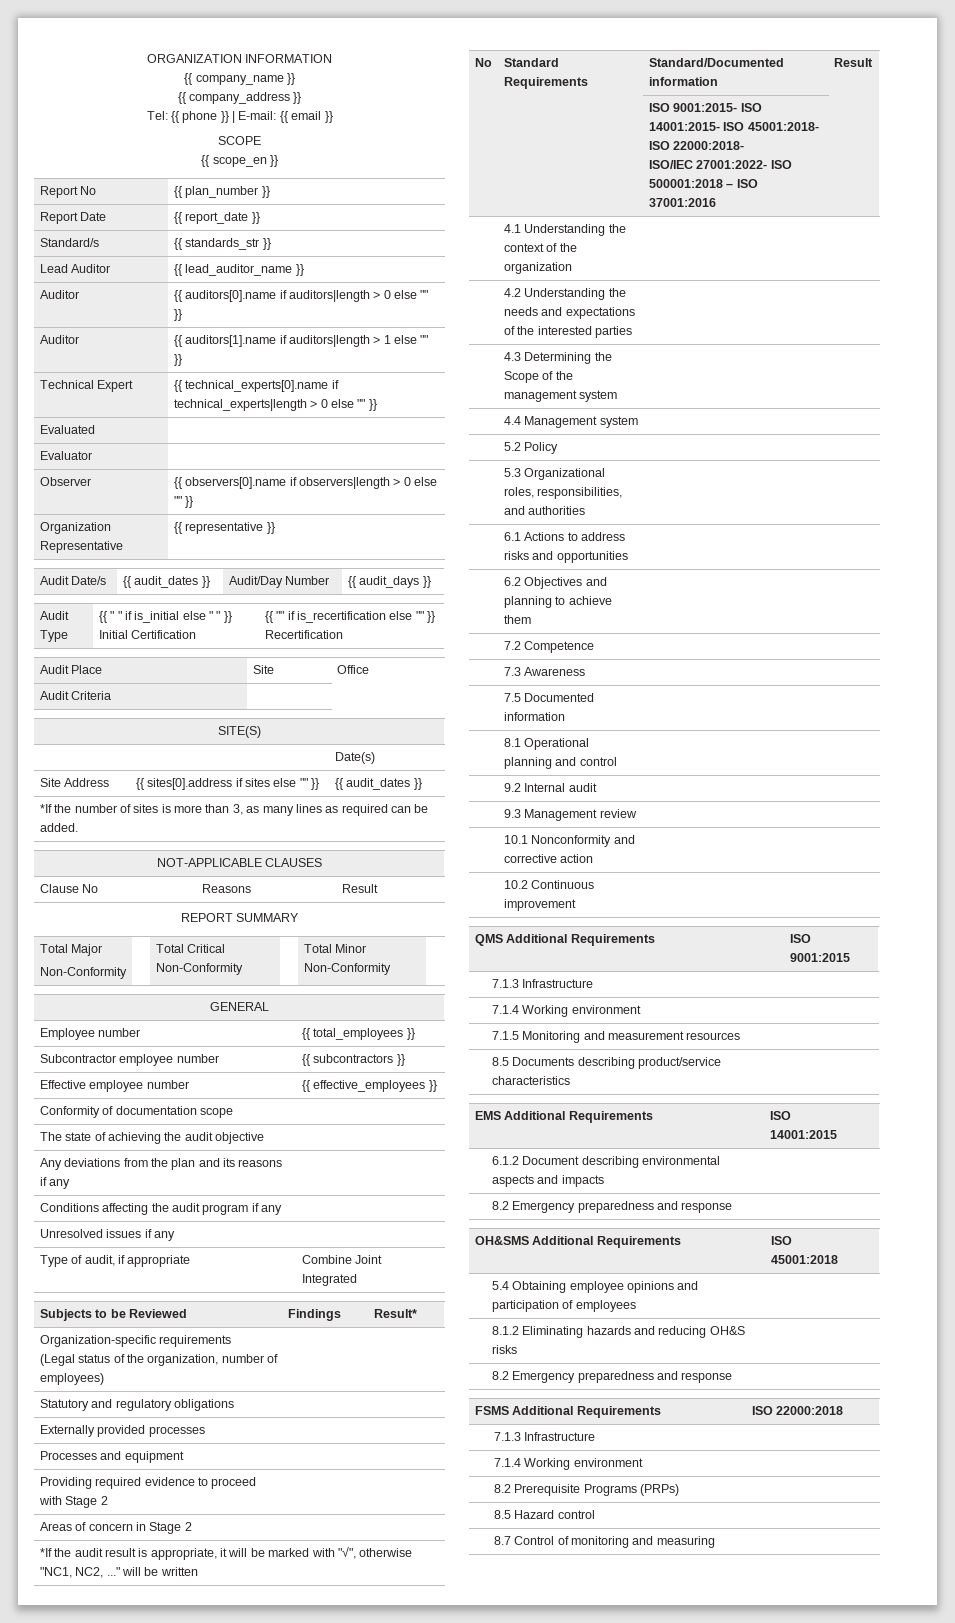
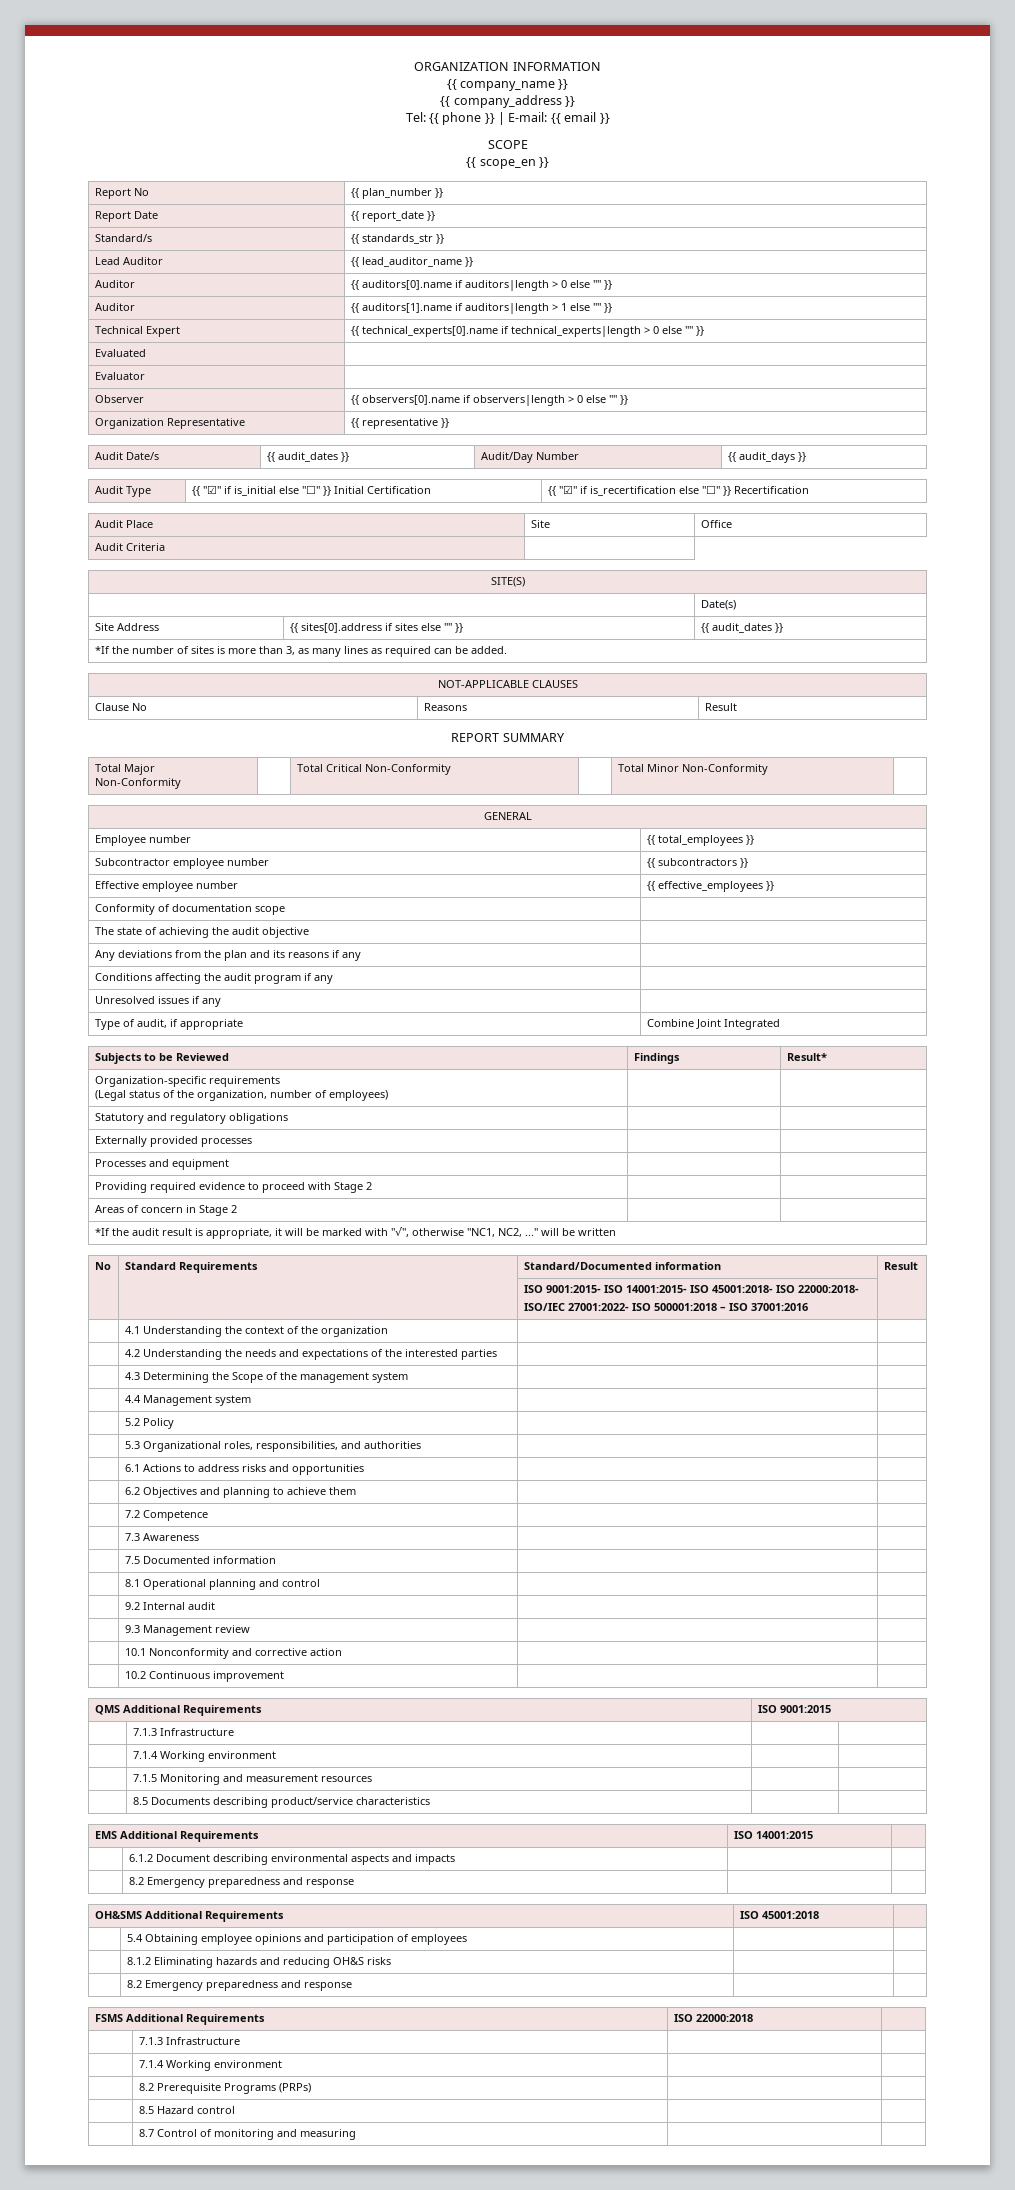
- Audit Type | {{ " " if is_initial else " " }} Initial Certification | {{ "" if is_recertification else "" }} Recertification
+ Audit Type | {{ "☑" if is_initial else "☐" }} Initial Certification | {{ "☑" if is_recertification else "☐" }} Recertification

